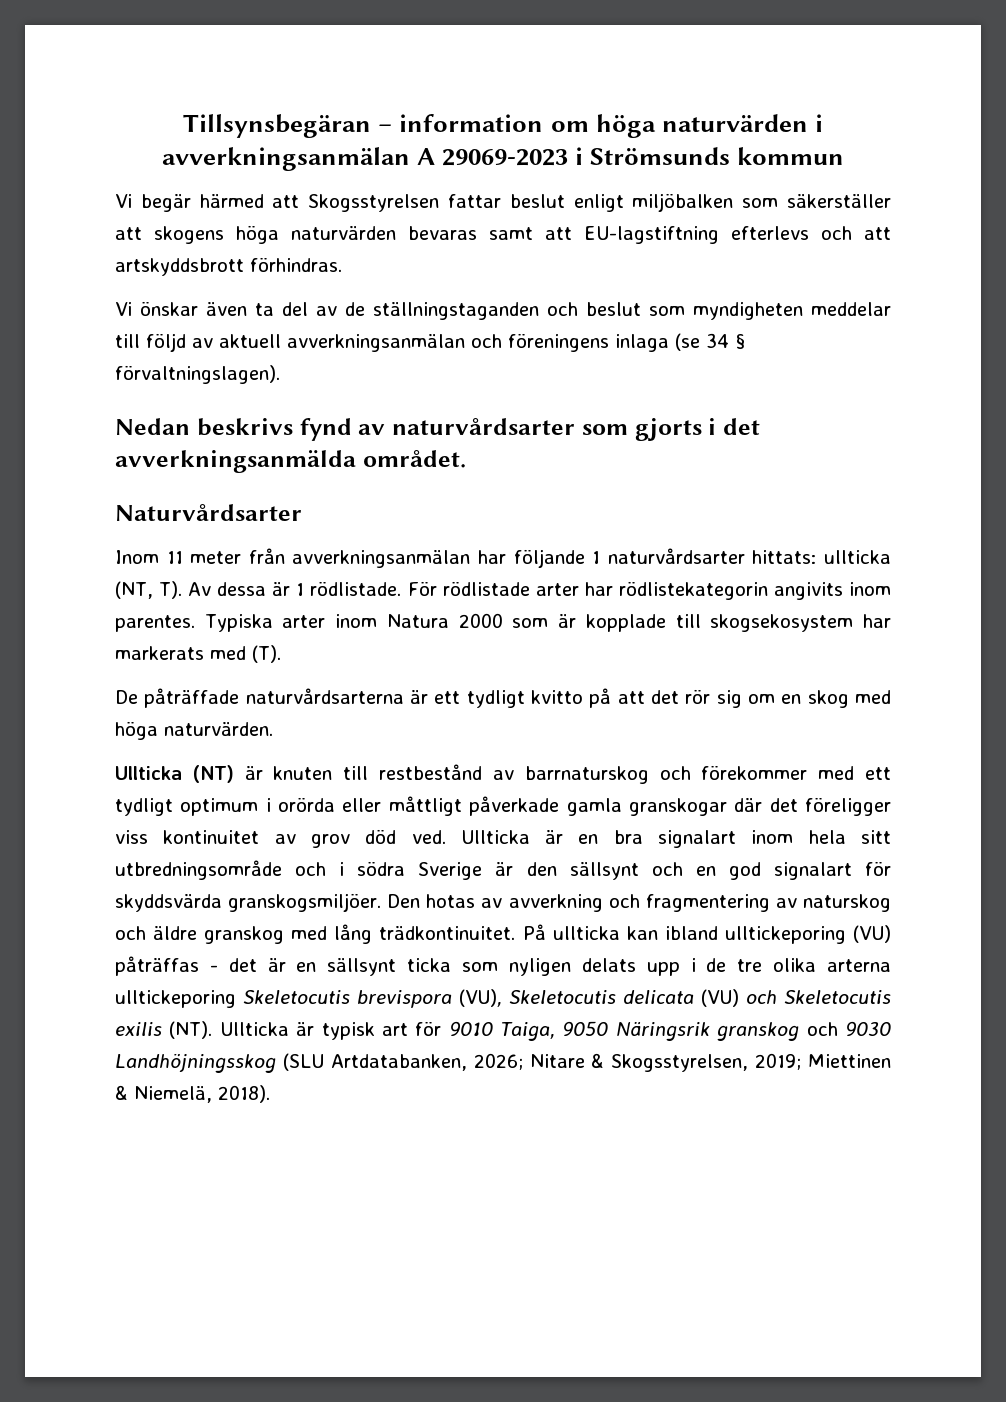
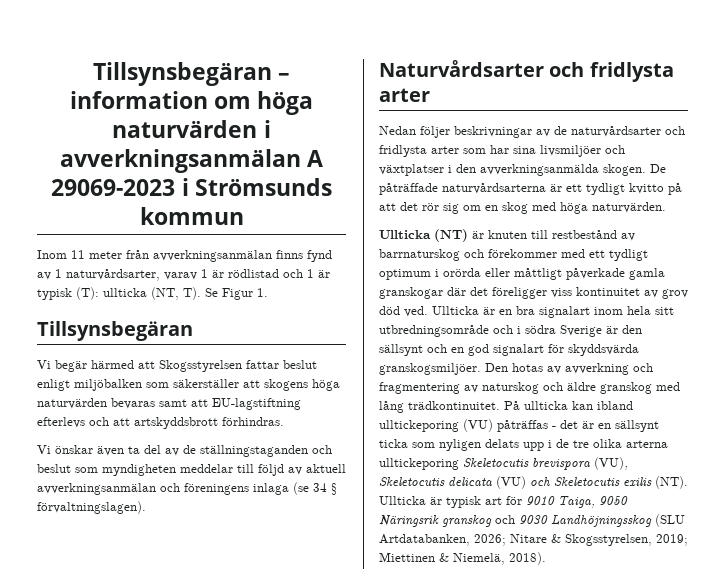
+ Inom 11 meter från avverkningsanmälan finns fynd av 1 naturvårdsarter, varav 1 är rödlistad och 1 är typisk (T): ullticka (NT, T). Se Figur 1.
+ Tillsynsbegäran
- Nedan beskrivs fynd av naturvårdsarter som gjorts i det avverkningsanmälda området.
- Naturvårdsarter
- Inom 11 meter från avverkningsanmälan har följande 1 naturvårdsarter hittats: ullticka (NT, T). Av dessa är 1 rödlistade. För rödlistade arter har rödlistekategorin angivits inom parentes. Typiska arter inom Natura 2000 som är kopplade till skogsekosystem har markerats med (T).
- De påträffade naturvårdsarterna är ett tydligt kvitto på att det rör sig om en skog med höga naturvärden.
+ Naturvårdsarter och fridlysta arter
+ Nedan följer beskrivningar av de naturvårdsarter och fridlysta arter som har sina livsmiljöer och växtplatser i den avverkningsanmälda skogen. De påträffade naturvårdsarterna är ett tydligt kvitto på att det rör sig om en skog med höga naturvärden.

